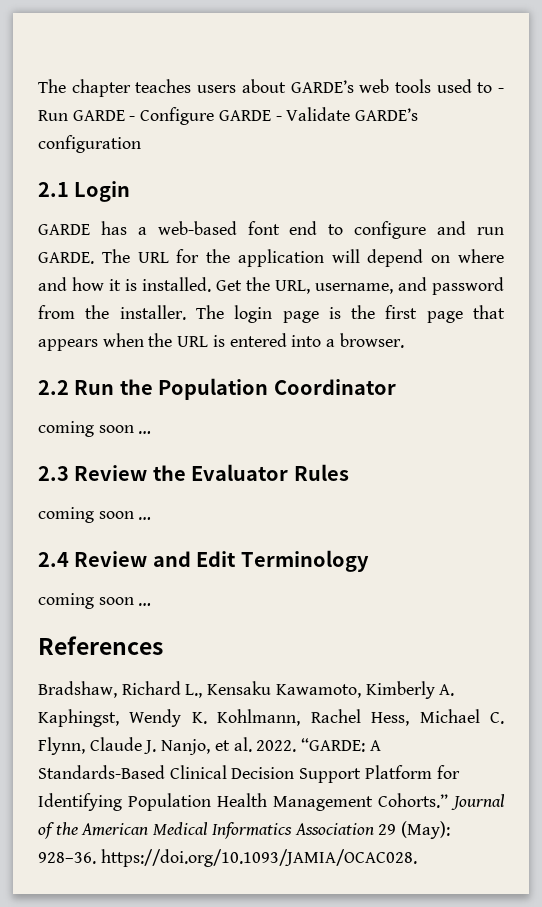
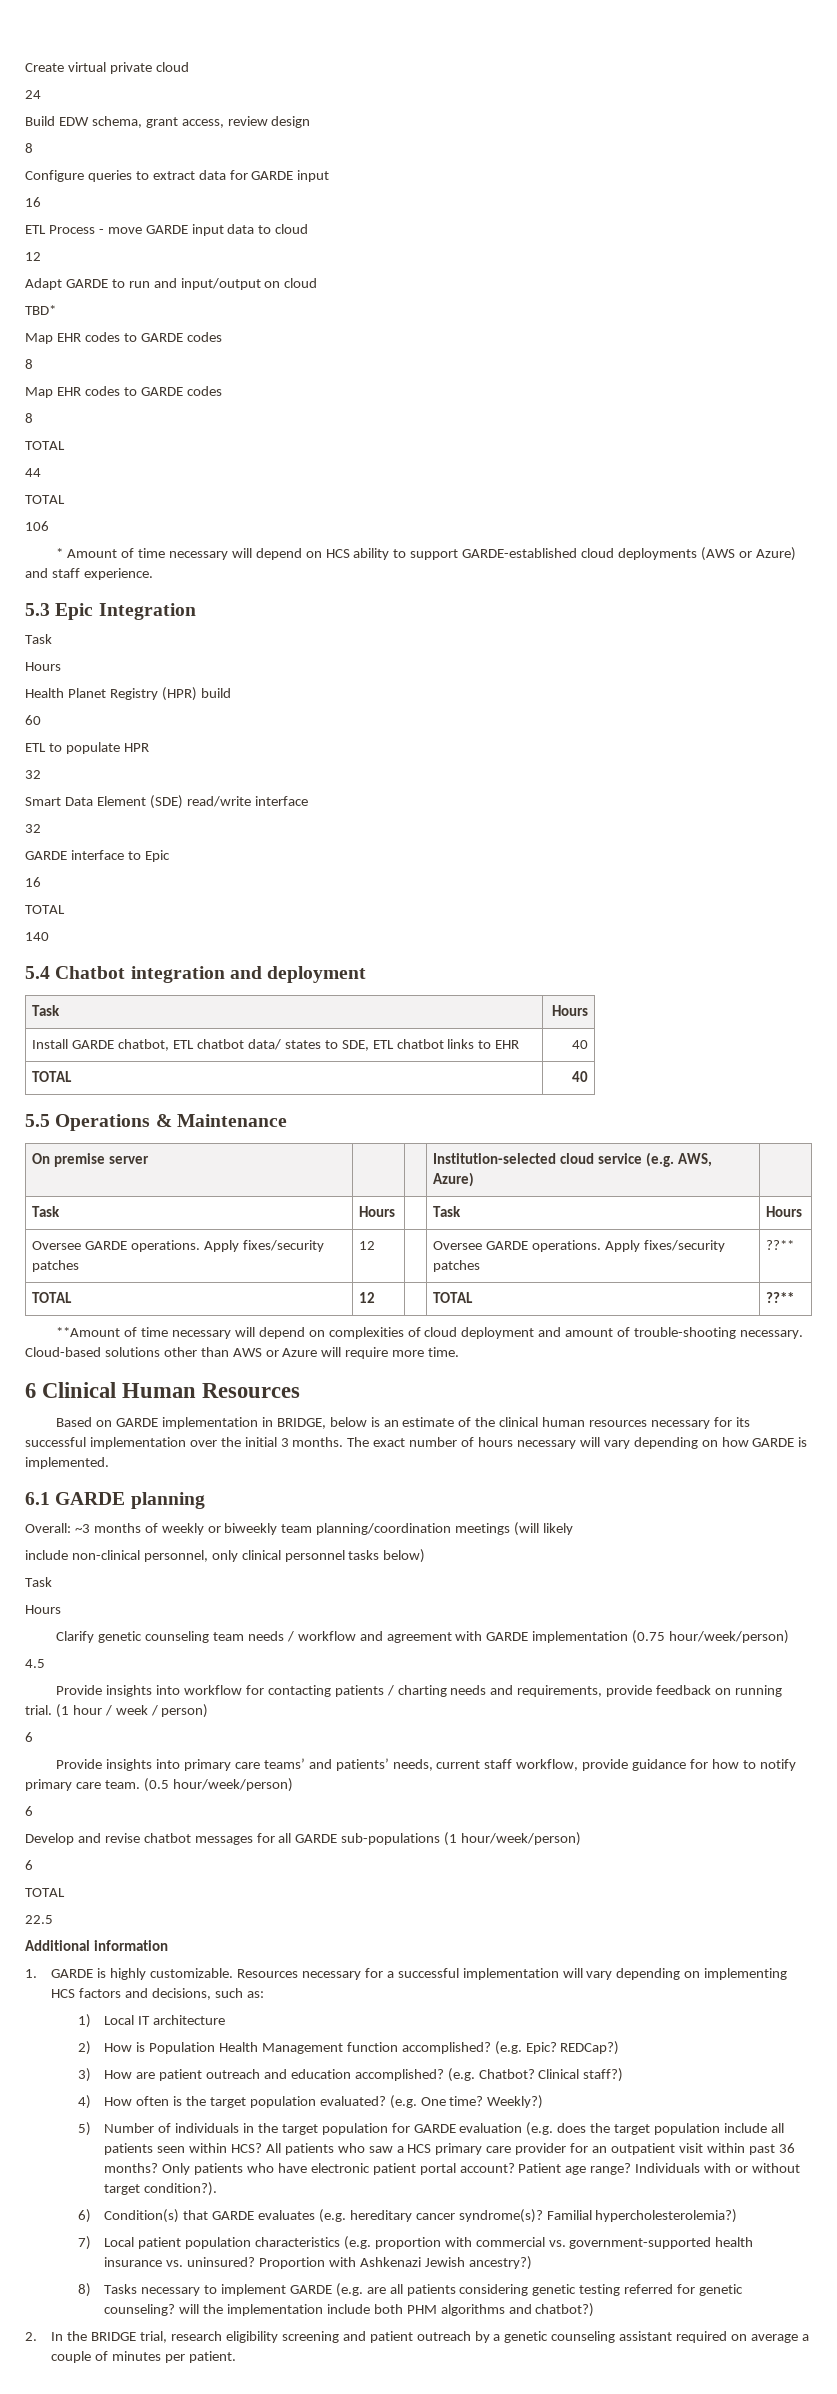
- The chapter teaches users about GARDE’s web tools used to - Run GARDE - Configure GARDE - Validate GARDE’s configuration
- 2.1 Login
- GARDE has a web-based font end to configure and run GARDE. The URL for the application will depend on where and how it is installed. Get the URL, username, and password from the installer. The login page is the first page that appears when the URL is entered into a browser.
- 2.2 Run the Population Coordinator
- coming soon …
- 2.3 Review the Evaluator Rules
- coming soon …
- 2.4 Review and Edit Terminology
- coming soon …
- References
- Bradshaw, Richard L., Kensaku Kawamoto, Kimberly A. Kaphingst, Wendy K. Kohlmann, Rachel Hess, Michael C. Flynn, Claude J. Nanjo, et al. 2022. “GARDE: A Standards-Based Clinical Decision Support Platform for Identifying Population Health Management Cohorts.” Journal of the American Medical Informatics Association 29 (May): 928–36. https://doi.org/10.1093/JAMIA/OCAC028.
+ Create virtual private cloud
+ 24
+ Build EDW schema, grant access, review design
+ 8
+ Configure queries to extract data for GARDE input
+ 16
+ ETL Process - move GARDE input data to cloud
+ 12
+ Adapt GARDE to run and input/output on cloud
+ TBD*
+ Map EHR codes to GARDE codes
+ 8
+ Map EHR codes to GARDE codes
+ 8
+ TOTAL
+ 44
+ TOTAL
+ 106
+ * Amount of time necessary will depend on HCS ability to support GARDE-established cloud deployments (AWS or Azure) and staff experience.
+ 5.3 Epic Integration
+ Task
+ Hours
+ Health Planet Registry (HPR) build
+ 60
+ ETL to populate HPR
+ 32
+ Smart Data Element (SDE) read/write interface
+ 32
+ GARDE interface to Epic
+ 16
+ TOTAL
+ 140
+ 5.4 Chatbot integration and deployment
+ Task | Hours
+ Install GARDE chatbot, ETL chatbot data/ states to SDE, ETL chatbot links to EHR | 40
+ TOTAL | 40
+ 5.5 Operations & Maintenance
+ On premise server | | | Institution-selected cloud service (e.g. AWS, Azure) |
+ Task | Hours | | Task | Hours
+ Oversee GARDE operations. Apply fixes/security patches | 12 | | Oversee GARDE operations. Apply fixes/security patches | ??**
+ TOTAL | 12 | | TOTAL | ??**
+ **Amount of time necessary will depend on complexities of cloud deployment and amount of trouble-shooting necessary. Cloud-based solutions other than AWS or Azure will require more time.
+ 6 Clinical Human Resources
+ Based on GARDE implementation in BRIDGE, below is an estimate of the clinical human resources necessary for its successful implementation over the initial 3 months. The exact number of hours necessary will vary depending on how GARDE is implemented.
+ 6.1 GARDE planning
+ Overall: ~3 months of weekly or biweekly team planning/coordination meetings (will likely
+ include non-clinical personnel, only clinical personnel tasks below)
+ Task
+ Hours
+ Clarify genetic counseling team needs / workflow and agreement with GARDE implementation (0.75 hour/week/person)
+ 4.5
+ Provide insights into workflow for contacting patients / charting needs and requirements, provide feedback on running trial. (1 hour / week / person)
+ 6
+ Provide insights into primary care teams’ and patients’ needs, current staff workflow, provide guidance for how to notify primary care team. (0.5 hour/week/person)
+ 6
+ Develop and revise chatbot messages for all GARDE sub-populations (1 hour/week/person)
+ 6
+ TOTAL
+ 22.5
+ Additional information
+ 1. GARDE is highly customizable. Resources necessary for a successful implementation will vary depending on implementing HCS factors and decisions, such as:
+ 1) Local IT architecture
+ 2) How is Population Health Management function accomplished? (e.g. Epic? REDCap?)
+ 3) How are patient outreach and education accomplished? (e.g. Chatbot? Clinical staff?)
+ 4) How often is the target population evaluated? (e.g. One time? Weekly?)
+ 5) Number of individuals in the target population for GARDE evaluation (e.g. does the target population include all patients seen within HCS? All patients who saw a HCS primary care provider for an outpatient visit within past 36 months? Only patients who have electronic patient portal account? Patient age range? Individuals with or without target condition?).
+ 6) Condition(s) that GARDE evaluates (e.g. hereditary cancer syndrome(s)? Familial hypercholesterolemia?)
+ 7) Local patient population characteristics (e.g. proportion with commercial vs. government-supported health insurance vs. uninsured? Proportion with Ashkenazi Jewish ancestry?)
+ 8) Tasks necessary to implement GARDE (e.g. are all patients considering genetic testing referred for genetic counseling? will the implementation include both PHM algorithms and chatbot?)
+ 2. In the BRIDGE trial, research eligibility screening and patient outreach by a genetic counseling assistant required on average a couple of minutes per patient.

